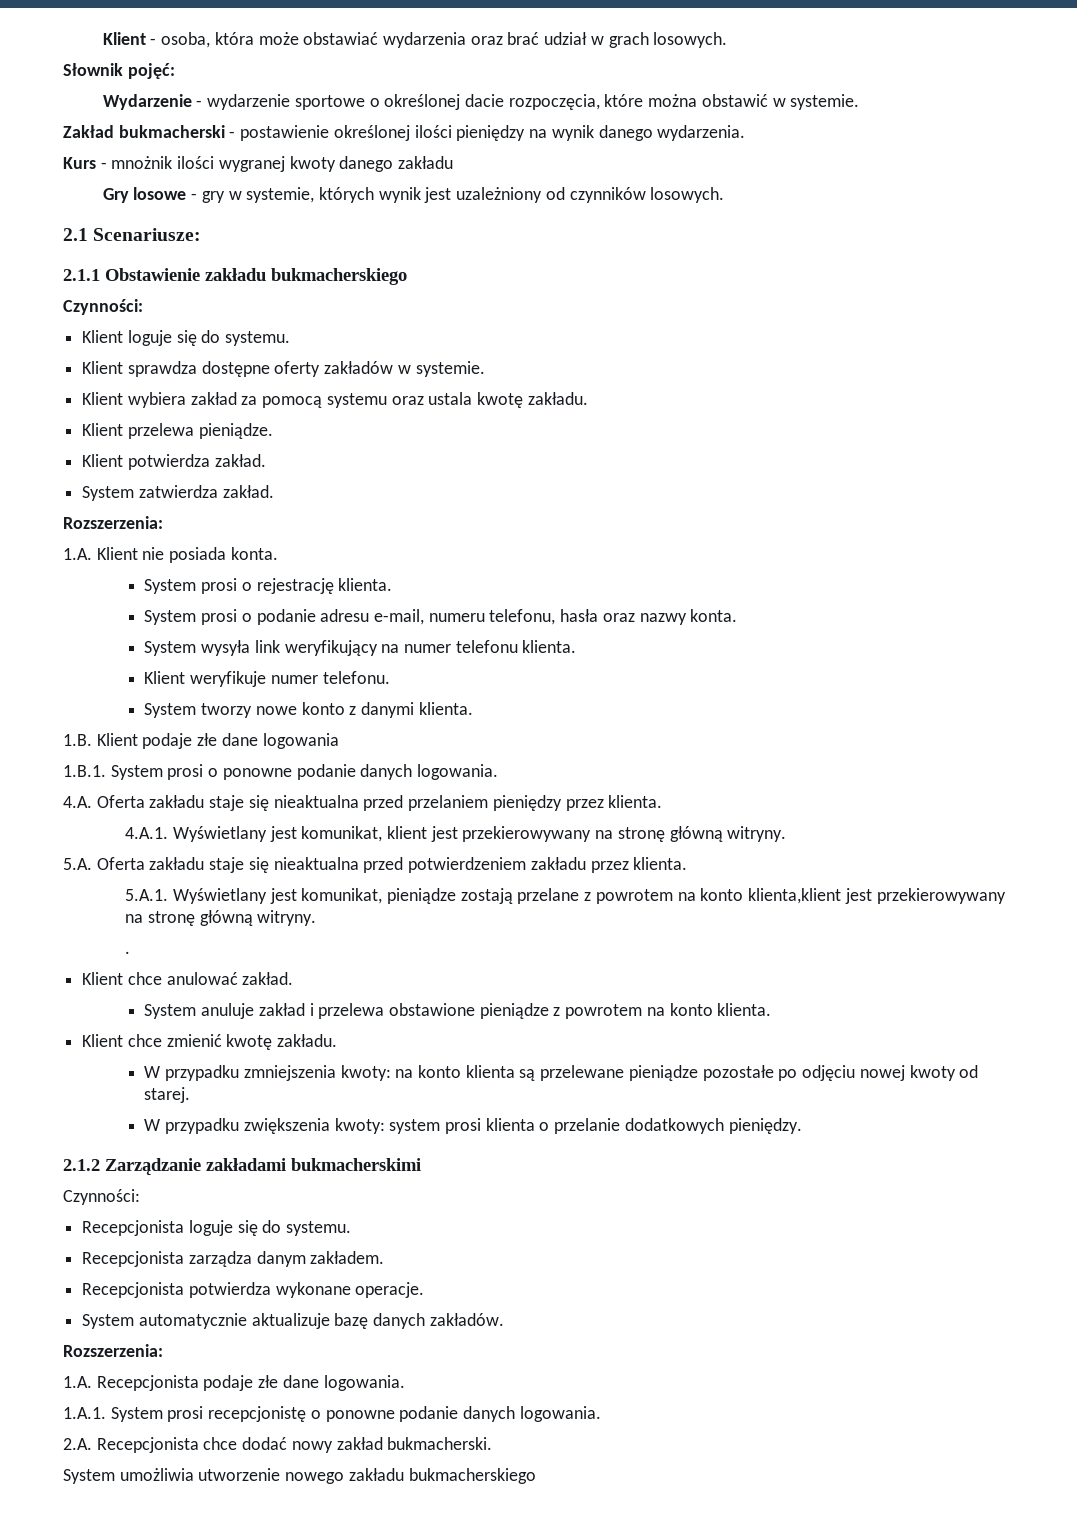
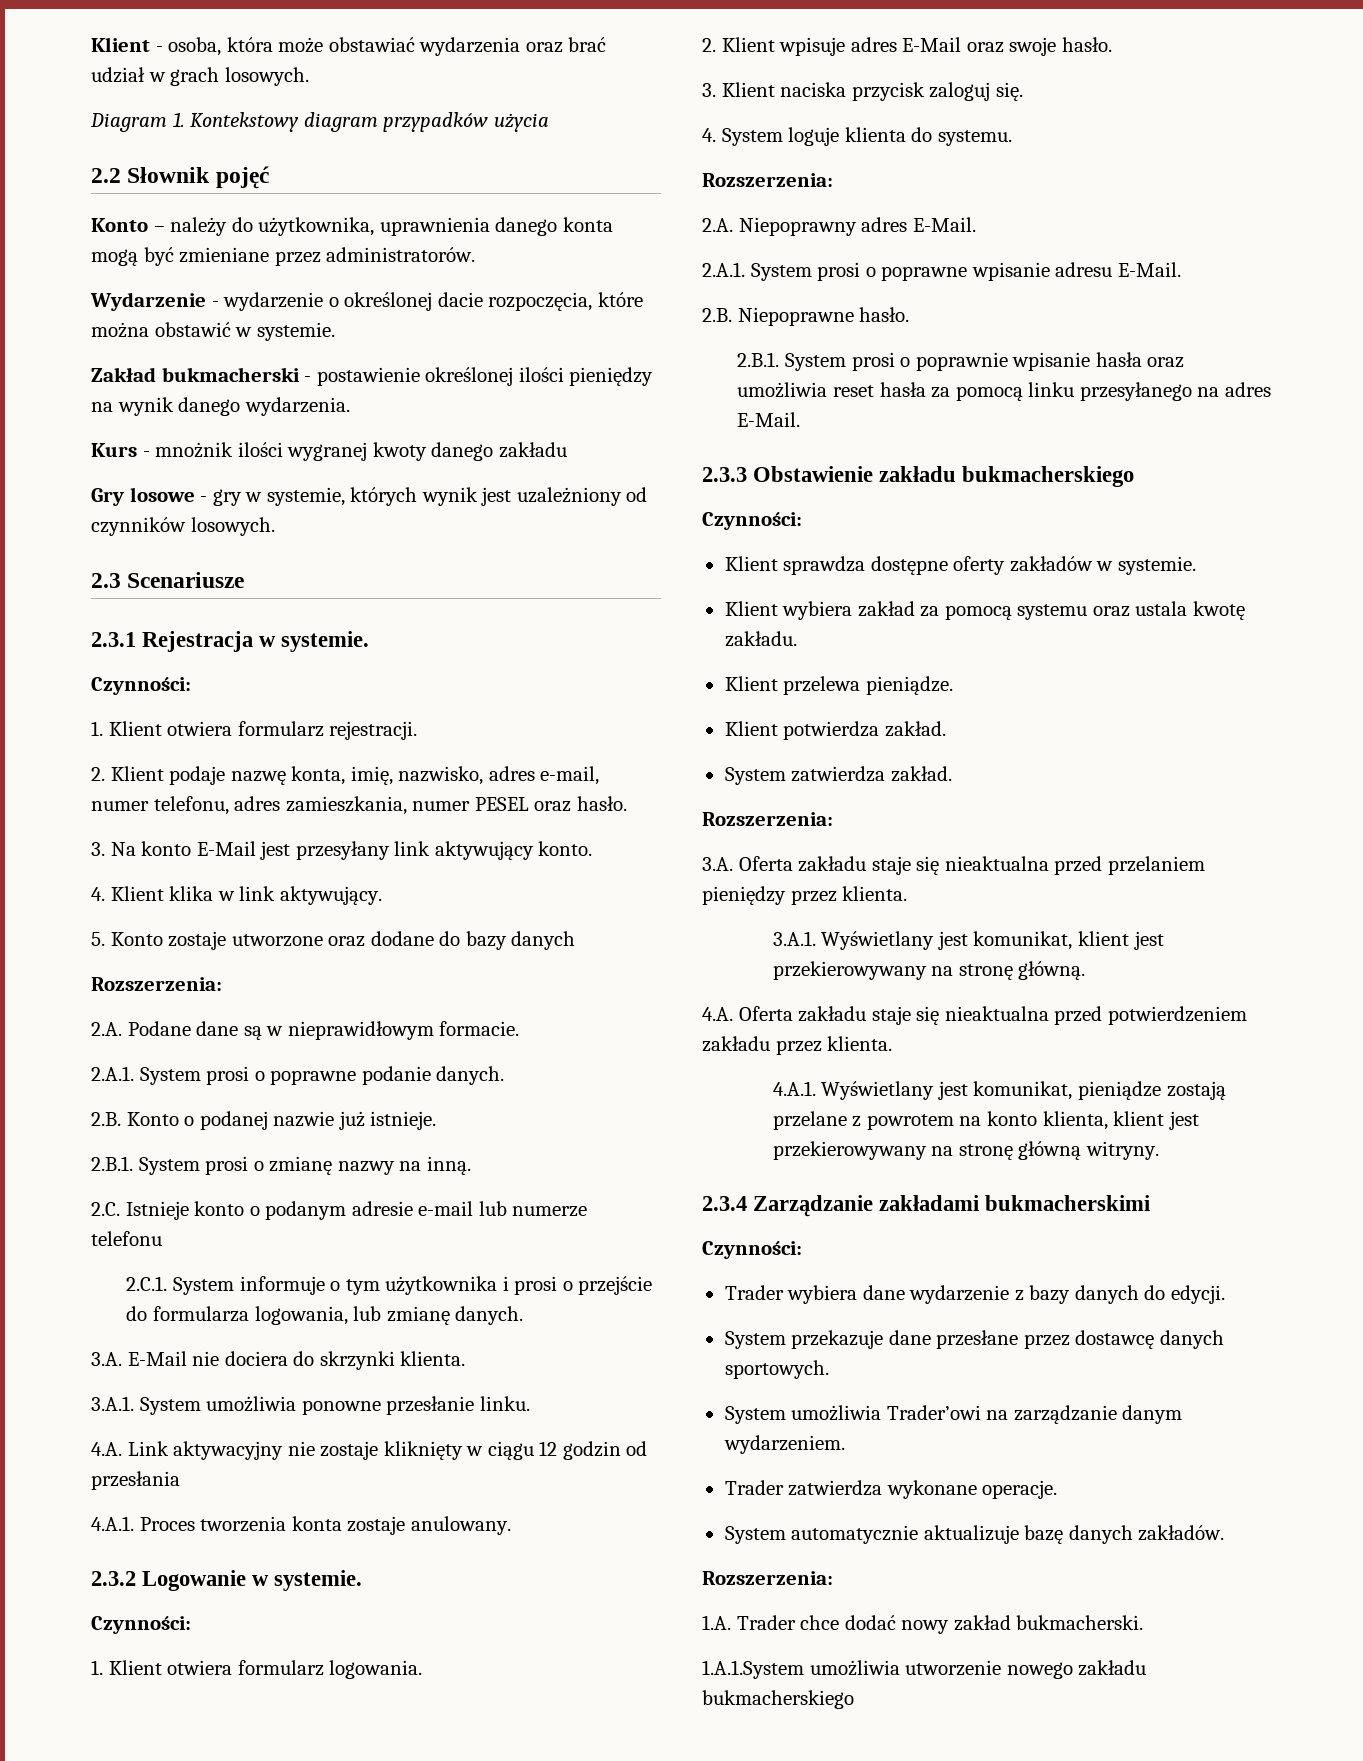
- Słownik pojęć:
+ Diagram 1. Kontekstowy diagram przypadków użycia
+ 2.2 Słownik pojęć
+ Konto – należy do użytkownika, uprawnienia danego konta mogą być zmieniane przez administratorów.
- Wydarzenie - wydarzenie sportowe o określonej dacie rozpoczęcia, które można obstawić w systemie.
+ Wydarzenie - wydarzenie o określonej dacie rozpoczęcia, które można obstawić w systemie.
- 2.1 Scenariusze:
- 2.1.1 Obstawienie zakładu bukmacherskiego
+ 2.3 Scenariusze
+ 2.3.1 Rejestracja w systemie.
+ Czynności:
+ 1. Klient otwiera formularz rejestracji.
+ 2. Klient podaje nazwę konta, imię, nazwisko, adres e-mail, numer telefonu, adres zamieszkania, numer PESEL oraz hasło.
+ 3. Na konto E-Mail jest przesyłany link aktywujący konto.
+ 4. Klient klika w link aktywujący.
+ 5. Konto zostaje utworzone oraz dodane do bazy danych
+ Rozszerzenia:
+ 2.A. Podane dane są w nieprawidłowym formacie.
+ 2.A.1. System prosi o poprawne podanie danych.
+ 2.B. Konto o podanej nazwie już istnieje.
+ 2.B.1. System prosi o zmianę nazwy na inną.
+ 2.C. Istnieje konto o podanym adresie e-mail lub numerze telefonu
+ 2.C.1. System informuje o tym użytkownika i prosi o przejście do formularza logowania, lub zmianę danych.
+ 3.A. E-Mail nie dociera do skrzynki klienta.
+ 3.A.1. System umożliwia ponowne przesłanie linku.
+ 4.A. Link aktywacyjny nie zostaje kliknięty w ciągu 12 godzin od przesłania
+ 4.A.1. Proces tworzenia konta zostaje anulowany.
+ 2.3.2 Logowanie w systemie.
+ Czynności:
+ 1. Klient otwiera formularz logowania.
+ 2. Klient wpisuje adres E-Mail oraz swoje hasło.
+ 3. Klient naciska przycisk zaloguj się.
+ 4. System loguje klienta do systemu.
+ Rozszerzenia:
+ 2.A. Niepoprawny adres E-Mail.
+ 2.A.1. System prosi o poprawne wpisanie adresu E-Mail.
+ 2.B. Niepoprawne hasło.
+ 2.B.1. System prosi o poprawnie wpisanie hasła oraz umożliwia reset hasła za pomocą linku przesyłanego na adres E-Mail.
+ 2.3.3 Obstawienie zakładu bukmacherskiego
- Klient loguje się do systemu.
- 1.A. Klient nie posiada konta.
- System prosi o rejestrację klienta.
- System prosi o podanie adresu e-mail, numeru telefonu, hasła oraz nazwy konta.
- System wysyła link weryfikujący na numer telefonu klienta.
- Klient weryfikuje numer telefonu.
- System tworzy nowe konto z danymi klienta.
- 1.B. Klient podaje złe dane logowania
- 1.B.1. System prosi o ponowne podanie danych logowania.
- 4.A. Oferta zakładu staje się nieaktualna przed przelaniem pieniędzy przez klienta.
+ 3.A. Oferta zakładu staje się nieaktualna przed przelaniem pieniędzy przez klienta.
- 4.A.1. Wyświetlany jest komunikat, klient jest przekierowywany na stronę główną witryny.
- 5.A. Oferta zakładu staje się nieaktualna przed potwierdzeniem zakładu przez klienta.
+ 3.A.1. Wyświetlany jest komunikat, klient jest przekierowywany na stronę główną.
+ 4.A. Oferta zakładu staje się nieaktualna przed potwierdzeniem zakładu przez klienta.
- 5.A.1. Wyświetlany jest komunikat, pieniądze zostają przelane z powrotem na konto klienta,klient jest przekierowywany na stronę główną witryny.
- .
- Klient chce anulować zakład.
- System anuluje zakład i przelewa obstawione pieniądze z powrotem na konto klienta.
- Klient chce zmienić kwotę zakładu.
- W przypadku zmniejszenia kwoty: na konto klienta są przelewane pieniądze pozostałe po odjęciu nowej kwoty od starej.
- W przypadku zwiększenia kwoty: system prosi klienta o przelanie dodatkowych pieniędzy.
- 2.1.2 Zarządzanie zakładami bukmacherskimi
+ 4.A.1. Wyświetlany jest komunikat, pieniądze zostają przelane z powrotem na konto klienta, klient jest przekierowywany na stronę główną witryny.
+ 2.3.4 Zarządzanie zakładami bukmacherskimi
  Czynności:
- Recepcjonista loguje się do systemu.
- Recepcjonista zarządza danym zakładem.
- Recepcjonista potwierdza wykonane operacje.
+ Trader wybiera dane wydarzenie z bazy danych do edycji.
+ System przekazuje dane przesłane przez dostawcę danych sportowych.
+ System umożliwia Trader’owi na zarządzanie danym wydarzeniem.
+ Trader zatwierdza wykonane operacje.
- 1.A. Recepcjonista podaje złe dane logowania.
- 1.A.1. System prosi recepcjonistę o ponowne podanie danych logowania.
- 2.A. Recepcjonista chce dodać nowy zakład bukmacherski.
+ 1.A. Trader chce dodać nowy zakład bukmacherski.
- System umożliwia utworzenie nowego zakładu bukmacherskiego
+ 1.A.1.System umożliwia utworzenie nowego zakładu bukmacherskiego

